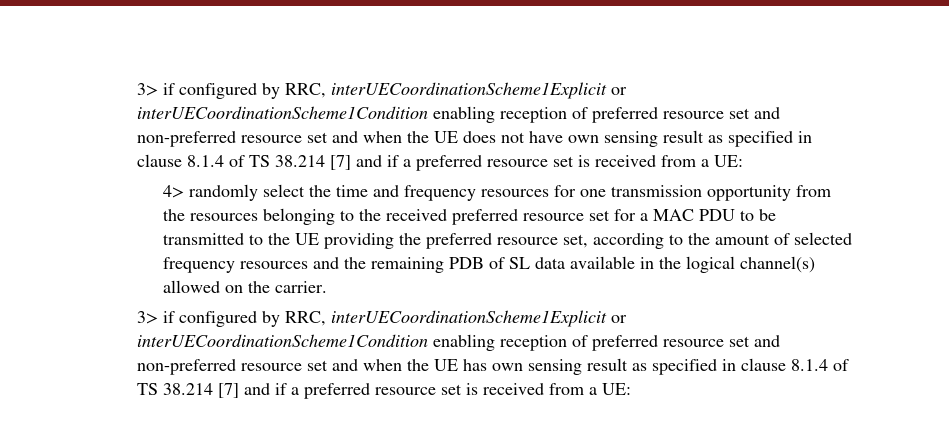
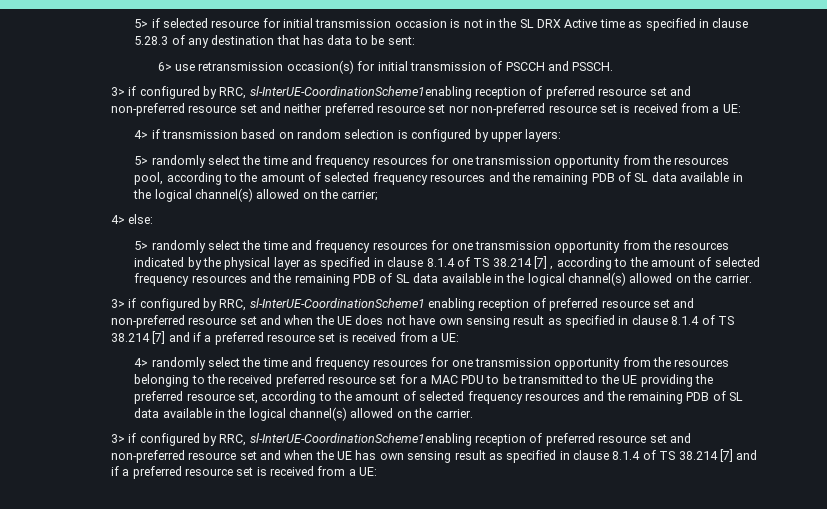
- 3> if configured by RRC, interUECoordinationScheme1Explicit or interUECoordinationScheme1Condition enabling reception of preferred resource set and non-preferred resource set and when the UE does not have own sensing result as specified in clause 8.1.4 of TS 38.214 [7] and if a preferred resource set is received from a UE:
+ 5> if selected resource for initial transmission occasion is not in the SL DRX Active time as specified in clause 5.28.3 of any destination that has data to be sent:
+ 6> use retransmission occasion(s) for initial transmission of PSCCH and PSSCH.
+ 3> if configured by RRC, sl-InterUE-CoordinationScheme1enabling reception of preferred resource set and non-preferred resource set and neither preferred resource set nor non-preferred resource set is received from a UE:
+ 4> if transmission based on random selection is configured by upper layers:
+ 5> randomly select the time and frequency resources for one transmission opportunity from the resources pool, according to the amount of selected frequency resources and the remaining PDB of SL data available in the logical channel(s) allowed on the carrier;
+ 4> else:
+ 5> randomly select the time and frequency resources for one transmission opportunity from the resources indicated by the physical layer as specified in clause 8.1.4 of TS 38.214 [7] , according to the amount of selected frequency resources and the remaining PDB of SL data available in the logical channel(s) allowed on the carrier.
+ 3> if configured by RRC, sl-InterUE-CoordinationScheme1 enabling reception of preferred resource set and non-preferred resource set and when the UE does not have own sensing result as specified in clause 8.1.4 of TS 38.214 [7] and if a preferred resource set is received from a UE:
- 3> if configured by RRC, interUECoordinationScheme1Explicit or interUECoordinationScheme1Condition enabling reception of preferred resource set and non-preferred resource set and when the UE has own sensing result as specified in clause 8.1.4 of TS 38.214 [7] and if a preferred resource set is received from a UE:
+ 3> if configured by RRC, sl-InterUE-CoordinationScheme1enabling reception of preferred resource set and non-preferred resource set and when the UE has own sensing result as specified in clause 8.1.4 of TS 38.214 [7] and if a preferred resource set is received from a UE:

